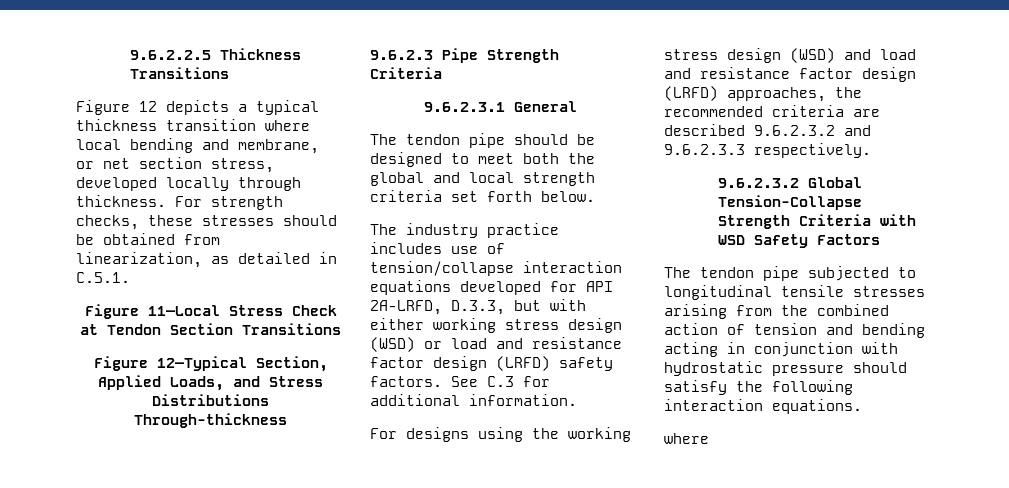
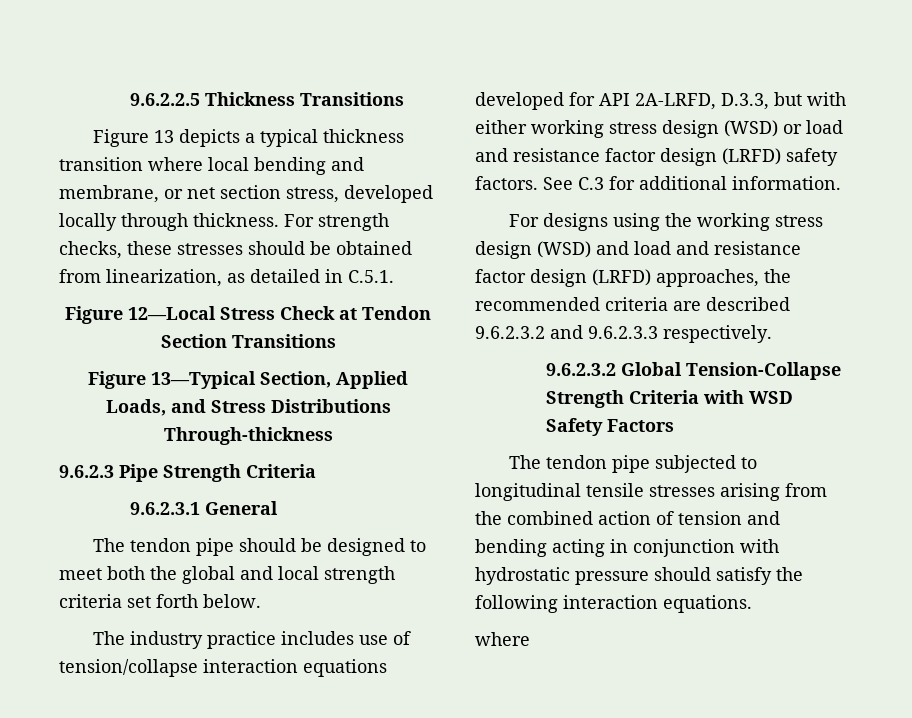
- Figure 12 depicts a typical thickness transition where local bending and membrane, or net section stress, developed locally through thickness.
+ Figure 13 depicts a typical thickness transition where local bending and membrane, or net section stress, developed locally through thickness.
- Figure 11—Local Stress Check at Tendon Section Transitions
+ Figure 12—Local Stress Check at Tendon Section Transitions
- Figure 12—Typical Section, Applied Loads, and Stress Distributions Through-thickness
+ Figure 13—Typical Section, Applied Loads, and Stress Distributions Through-thickness

